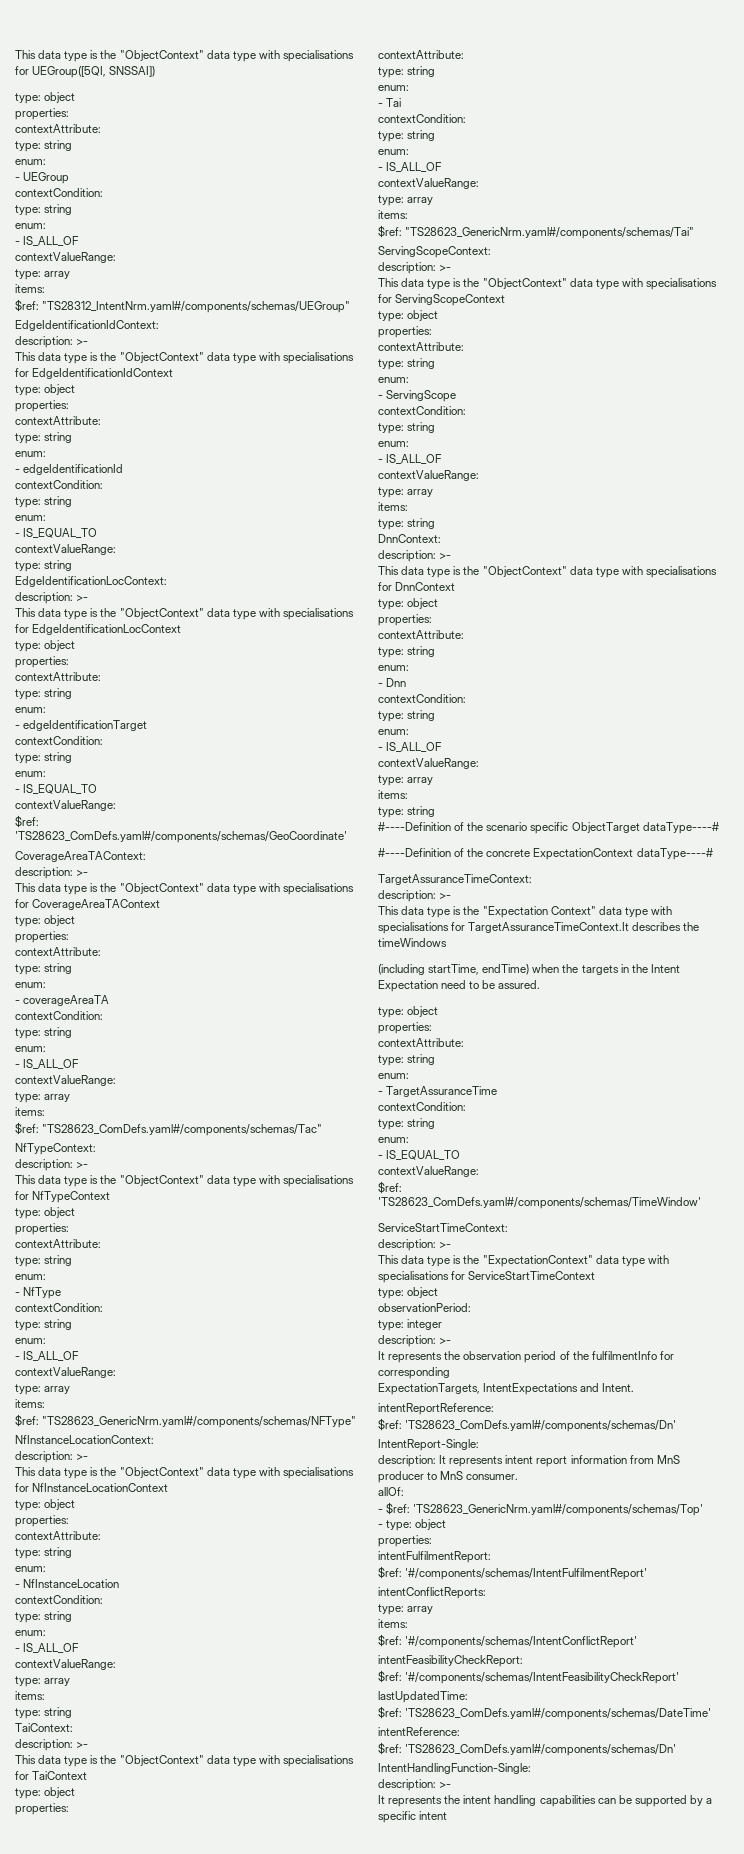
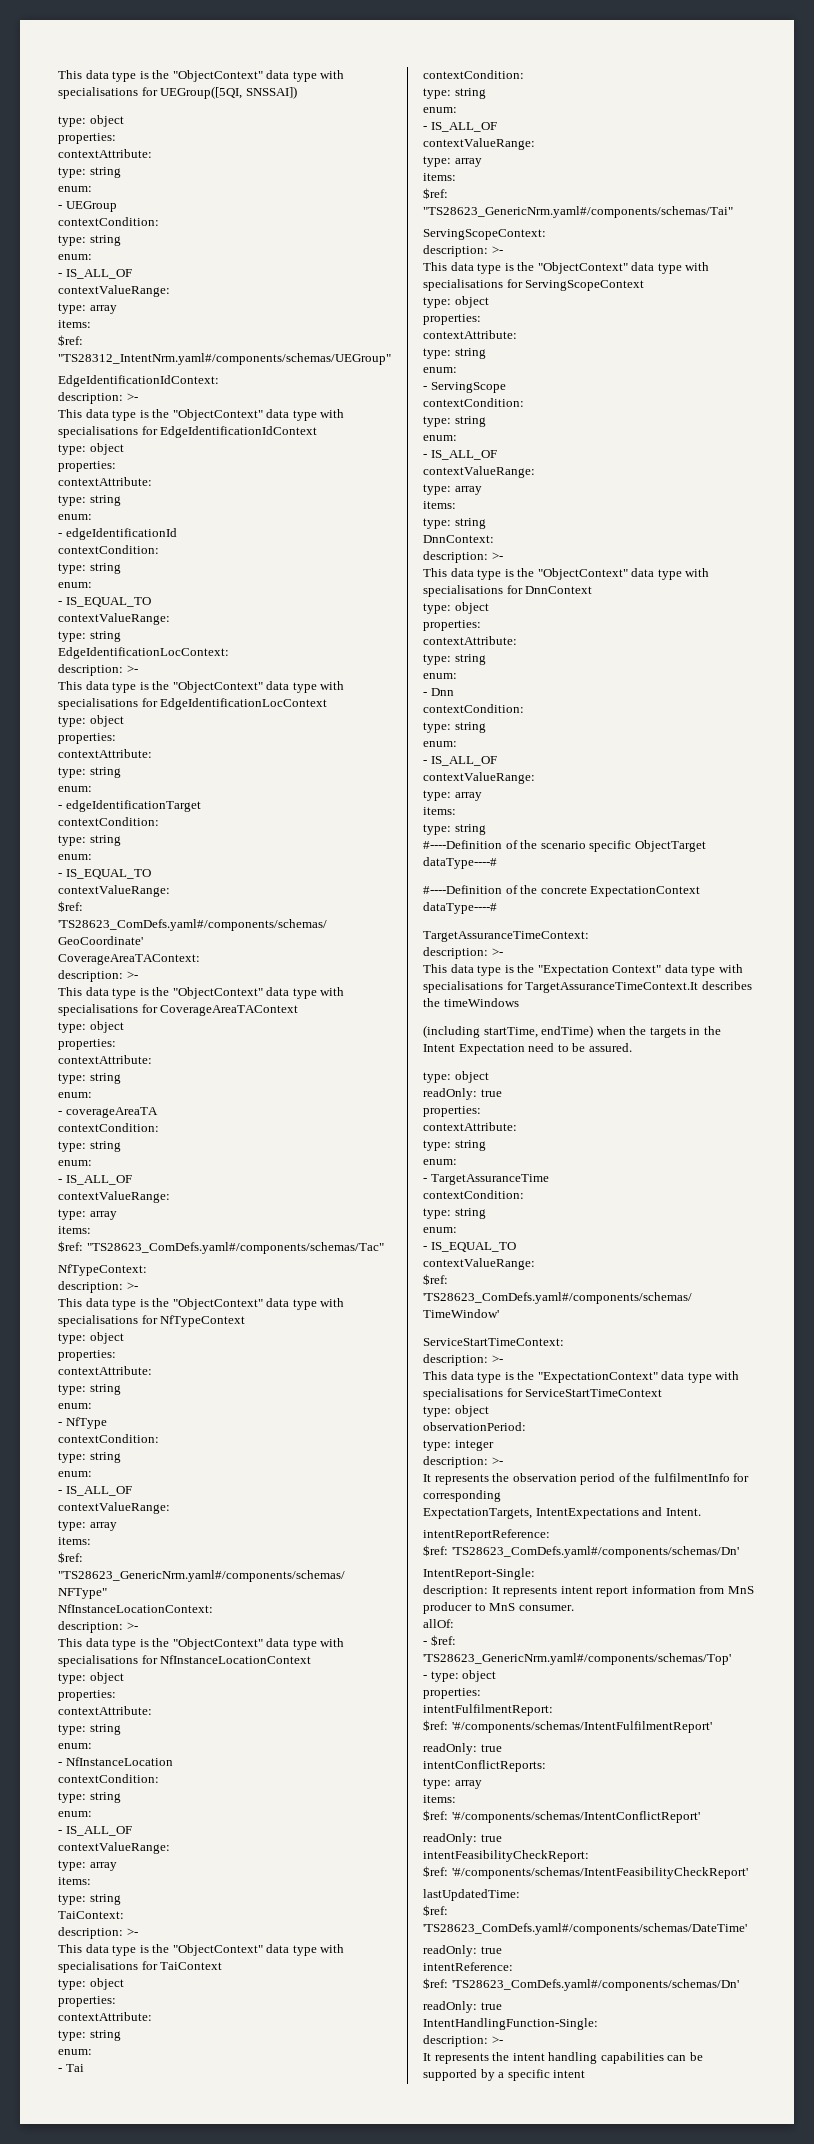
  (including startTime, endTime) when the targets in the Intent Expectation need to be assured.
  type: object
+ readOnly: true
  $ref: '#/components/schemas/IntentFulfilmentReport'
+ readOnly: true
  $ref: '#/components/schemas/IntentConflictReport'
+ readOnly: true
  $ref: 'TS28623_ComDefs.yaml#/components/schemas/DateTime'
+ readOnly: true
  intentReference:
  $ref: 'TS28623_ComDefs.yaml#/components/schemas/Dn'
+ readOnly: true

